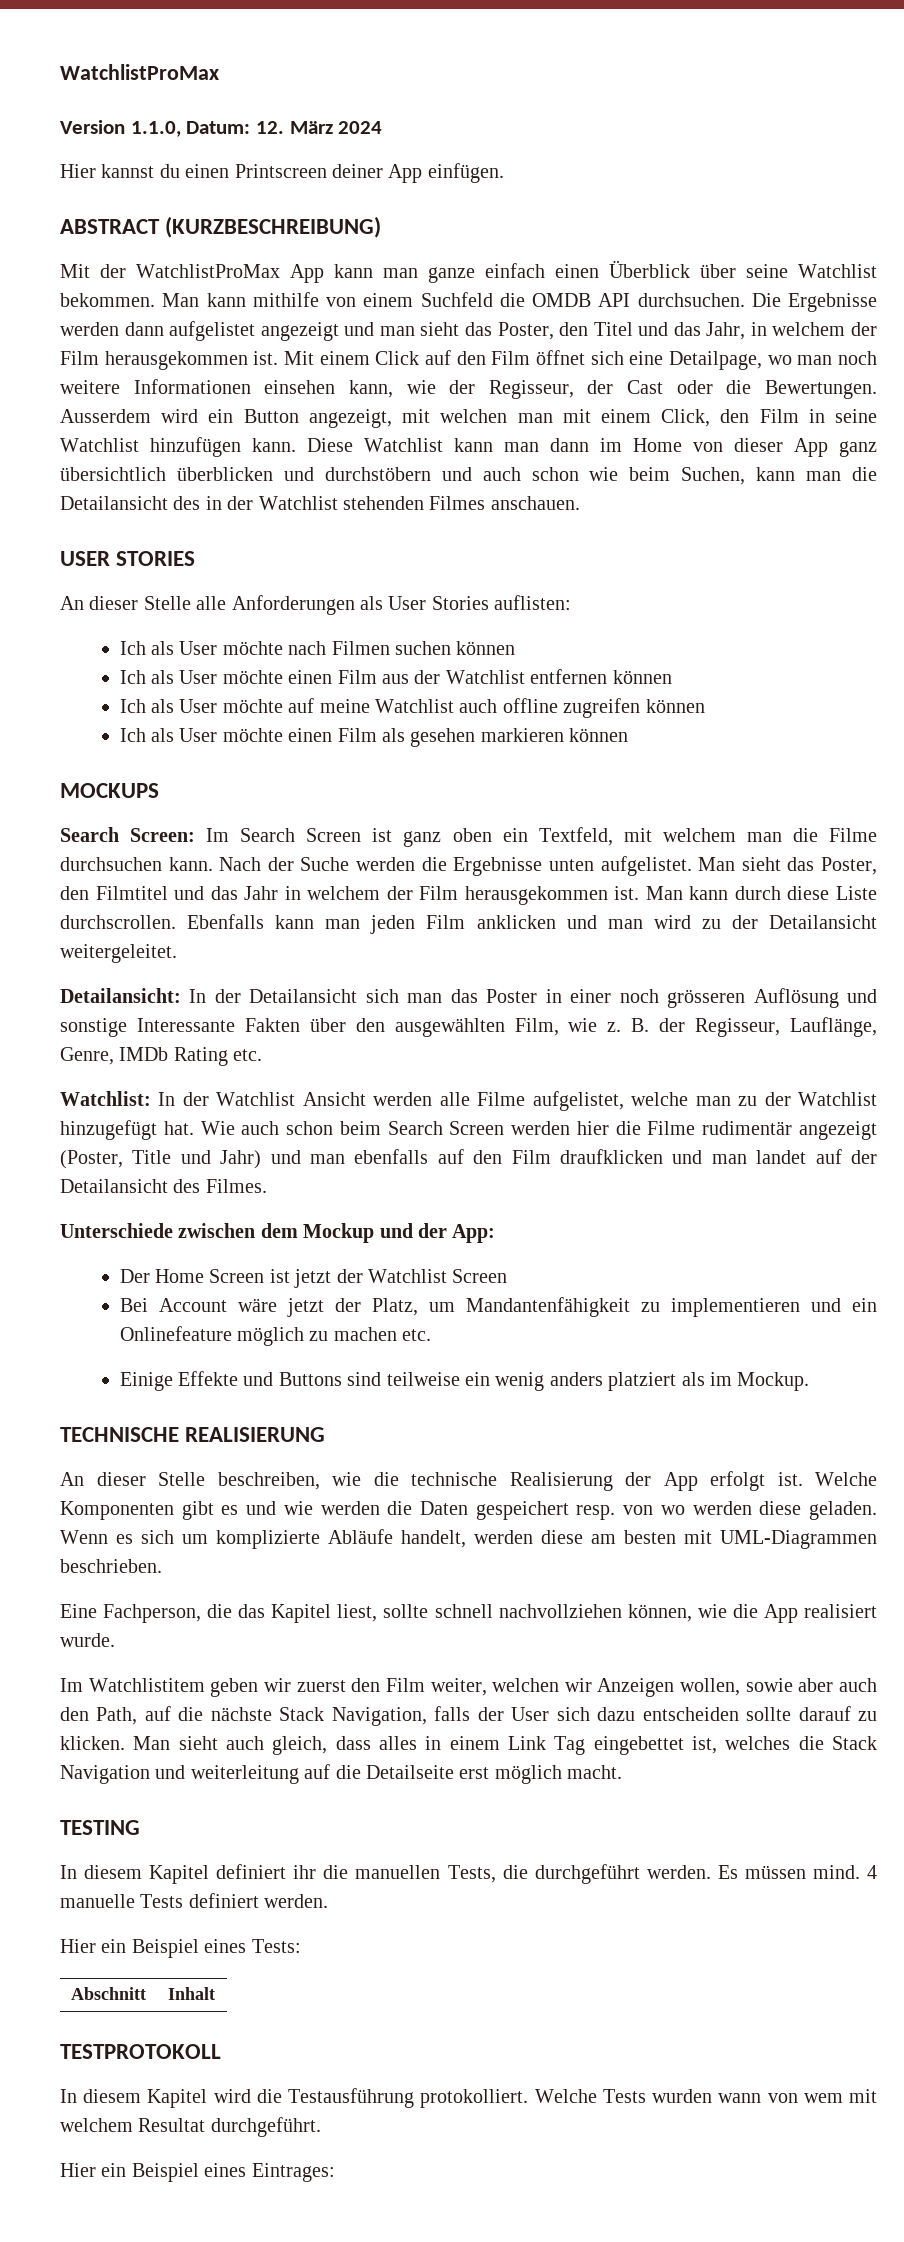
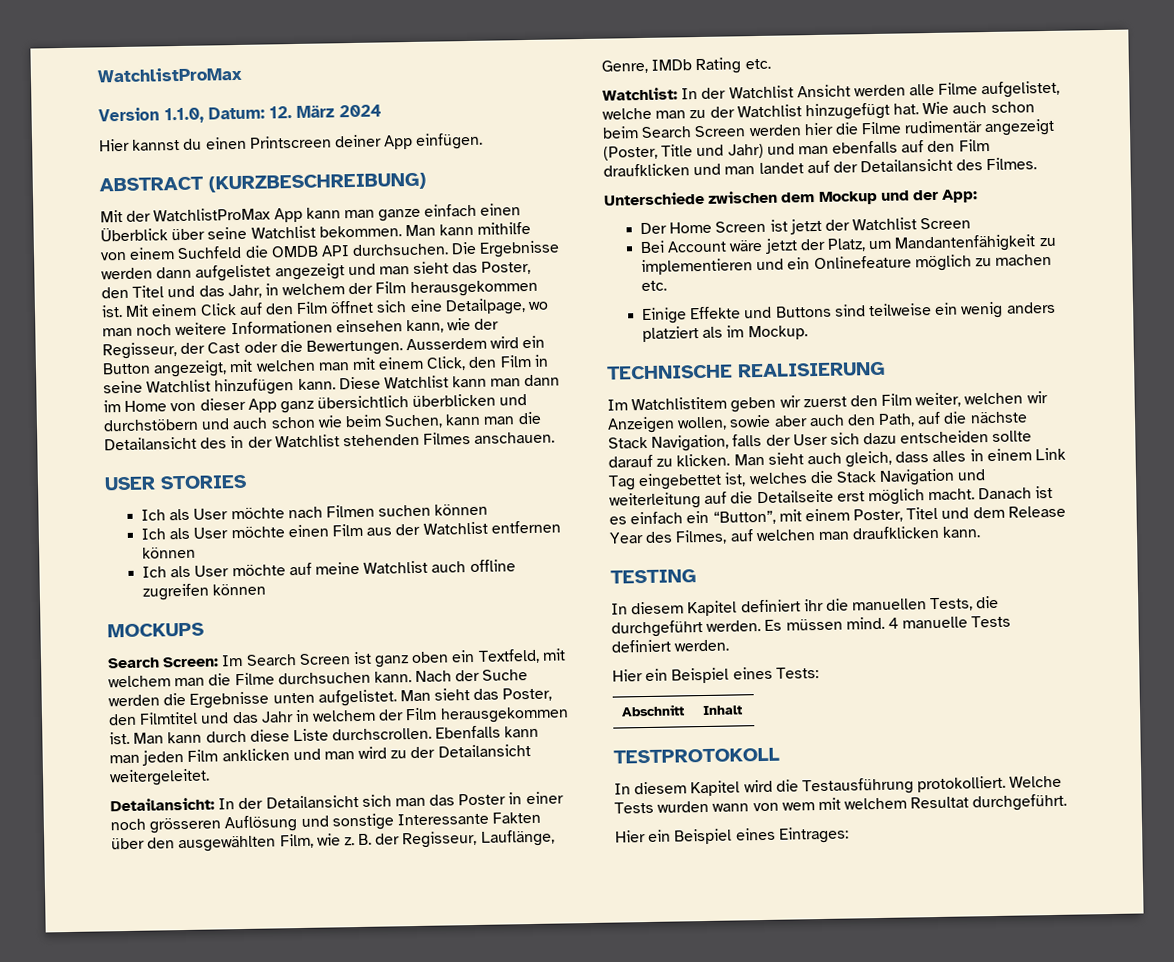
- An dieser Stelle alle Anforderungen als User Stories auflisten:
- Ich als User möchte einen Film als gesehen markieren können
- An dieser Stelle beschreiben, wie die technische Realisierung der App erfolgt ist. Welche Komponenten gibt es und wie werden die Daten gespeichert resp. von wo werden diese geladen. Wenn es sich um komplizierte Abläufe handelt, werden diese am besten mit UML-Diagrammen beschrieben.
- Eine Fachperson, die das Kapitel liest, sollte schnell nachvollziehen können, wie die App realisiert wurde.
+ Danach ist es einfach ein “Button”, mit einem Poster, Titel und dem Release Year des Filmes, auf welchen man draufklicken kann.

